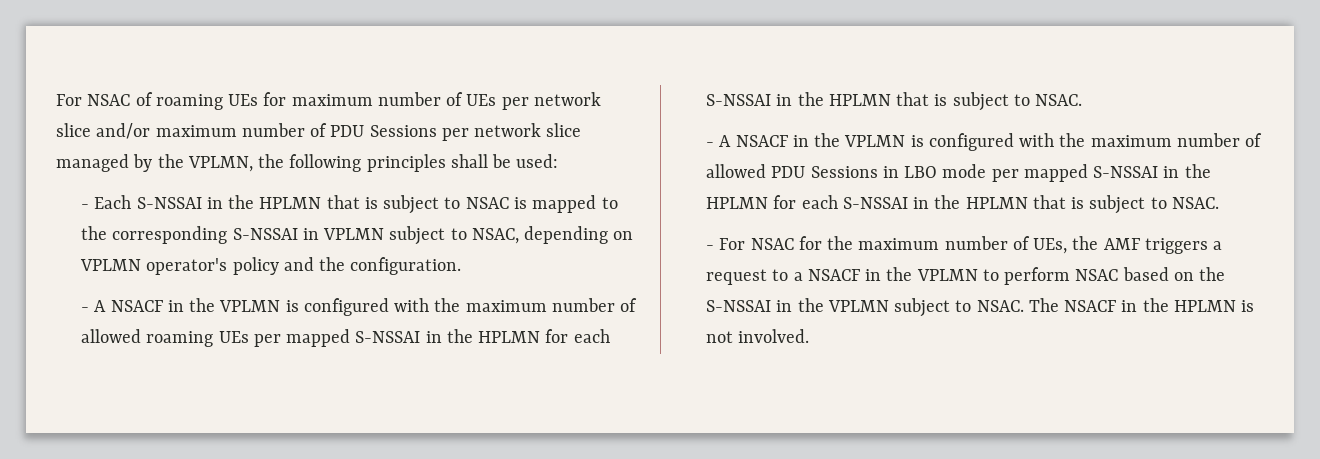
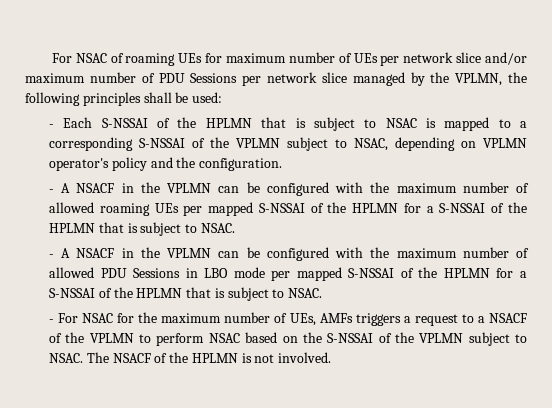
- - Each S-NSSAI in the HPLMN that is subject to NSAC is mapped to the corresponding S-NSSAI in VPLMN subject to NSAC, depending on VPLMN operator's policy and the configuration.
+ - Each S-NSSAI of the HPLMN that is subject to NSAC is mapped to a corresponding S-NSSAI of the VPLMN subject to NSAC, depending on VPLMN operator's policy and the configuration.
- - A NSACF in the VPLMN is configured with the maximum number of allowed roaming UEs per mapped S-NSSAI in the HPLMN for each S-NSSAI in the HPLMN that is subject to NSAC.
+ - A NSACF in the VPLMN can be configured with the maximum number of allowed roaming UEs per mapped S-NSSAI of the HPLMN for a S-NSSAI of the HPLMN that is subject to NSAC.
- - A NSACF in the VPLMN is configured with the maximum number of allowed PDU Sessions in LBO mode per mapped S-NSSAI in the HPLMN for each S-NSSAI in the HPLMN that is subject to NSAC.
+ - A NSACF in the VPLMN can be configured with the maximum number of allowed PDU Sessions in LBO mode per mapped S-NSSAI of the HPLMN for a S-NSSAI of the HPLMN that is subject to NSAC.
- - For NSAC for the maximum number of UEs, the AMF triggers a request to a NSACF in the VPLMN to perform NSAC based on the S-NSSAI in the VPLMN subject to NSAC.
+ - For NSAC for the maximum number of UEs, AMFs triggers a request to a NSACF of the VPLMN to perform NSAC based on the S-NSSAI of the VPLMN subject to NSAC.
- The NSACF in the HPLMN is not involved.
+ The NSACF of the HPLMN is not involved.

